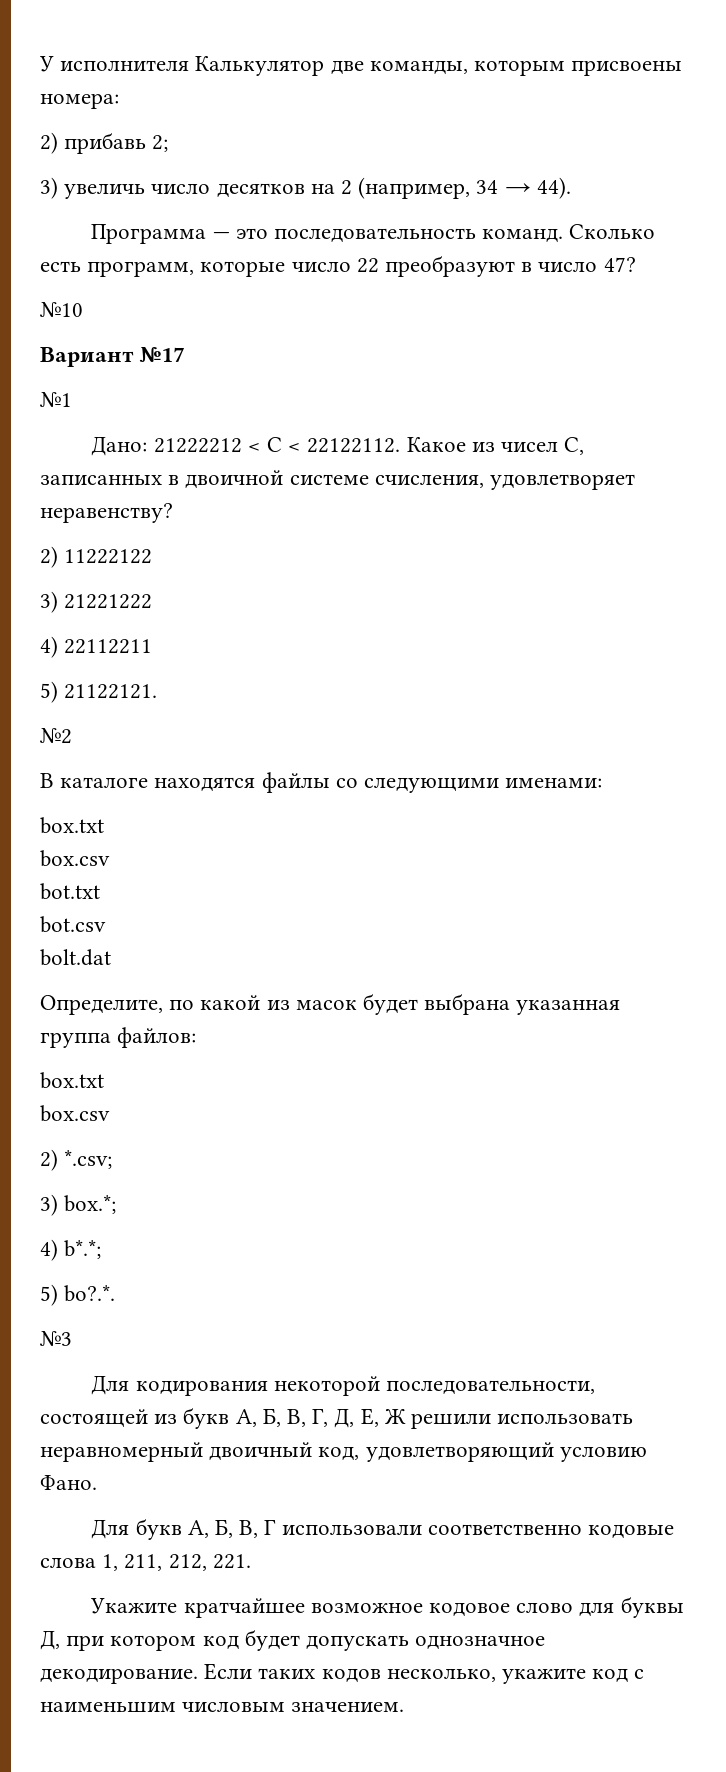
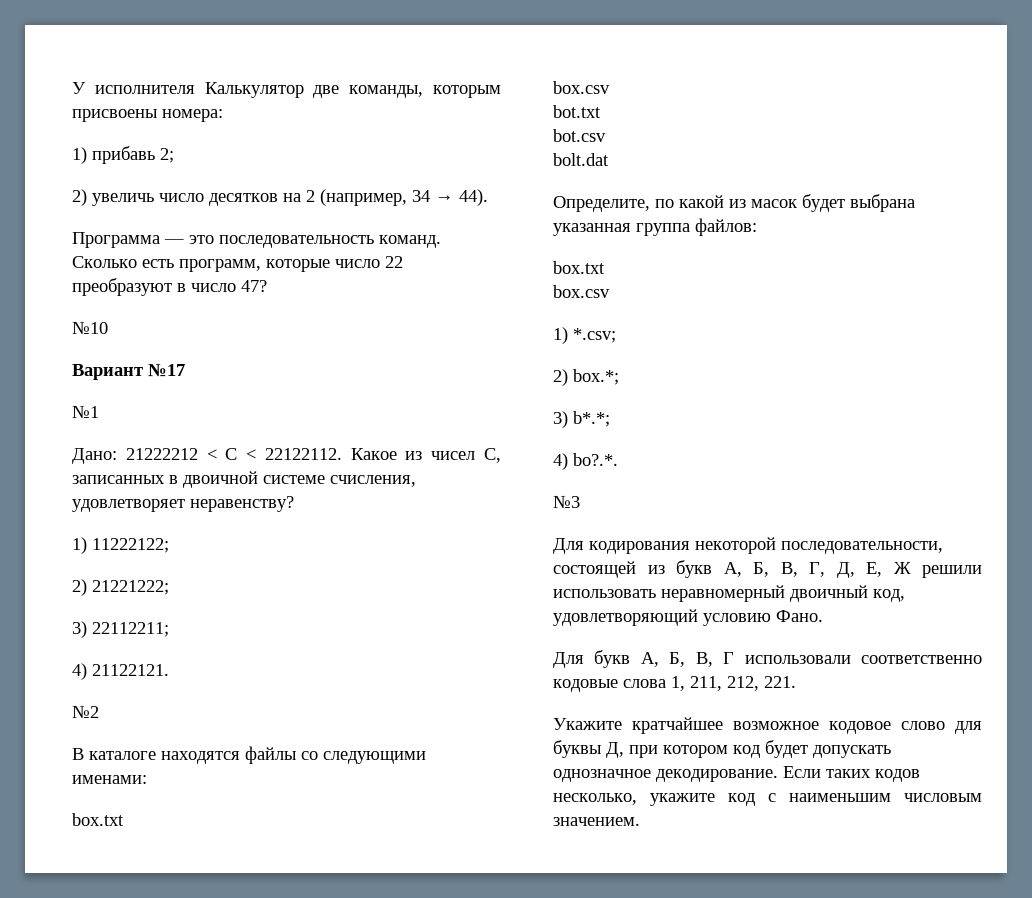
- 2) прибавь 2;
+ 1) прибавь 2;
- 3) увеличь число десятков на 2 (например, 34 → 44).
+ 2) увеличь число десятков на 2 (например, 34 → 44).
- 2) 11222122
- 3) 21221222
- 4) 22112211
- 5) 21122121.
+ 1) 11222122;
+ 2) 21221222;
+ 3) 22112211;
+ 4) 21122121.
- 2) *.csv;
+ 1) *.csv;
- 3) box.*;
+ 2) box.*;
- 4) b*.*;
+ 3) b*.*;
- 5) bo?.*.
+ 4) bo?.*.

